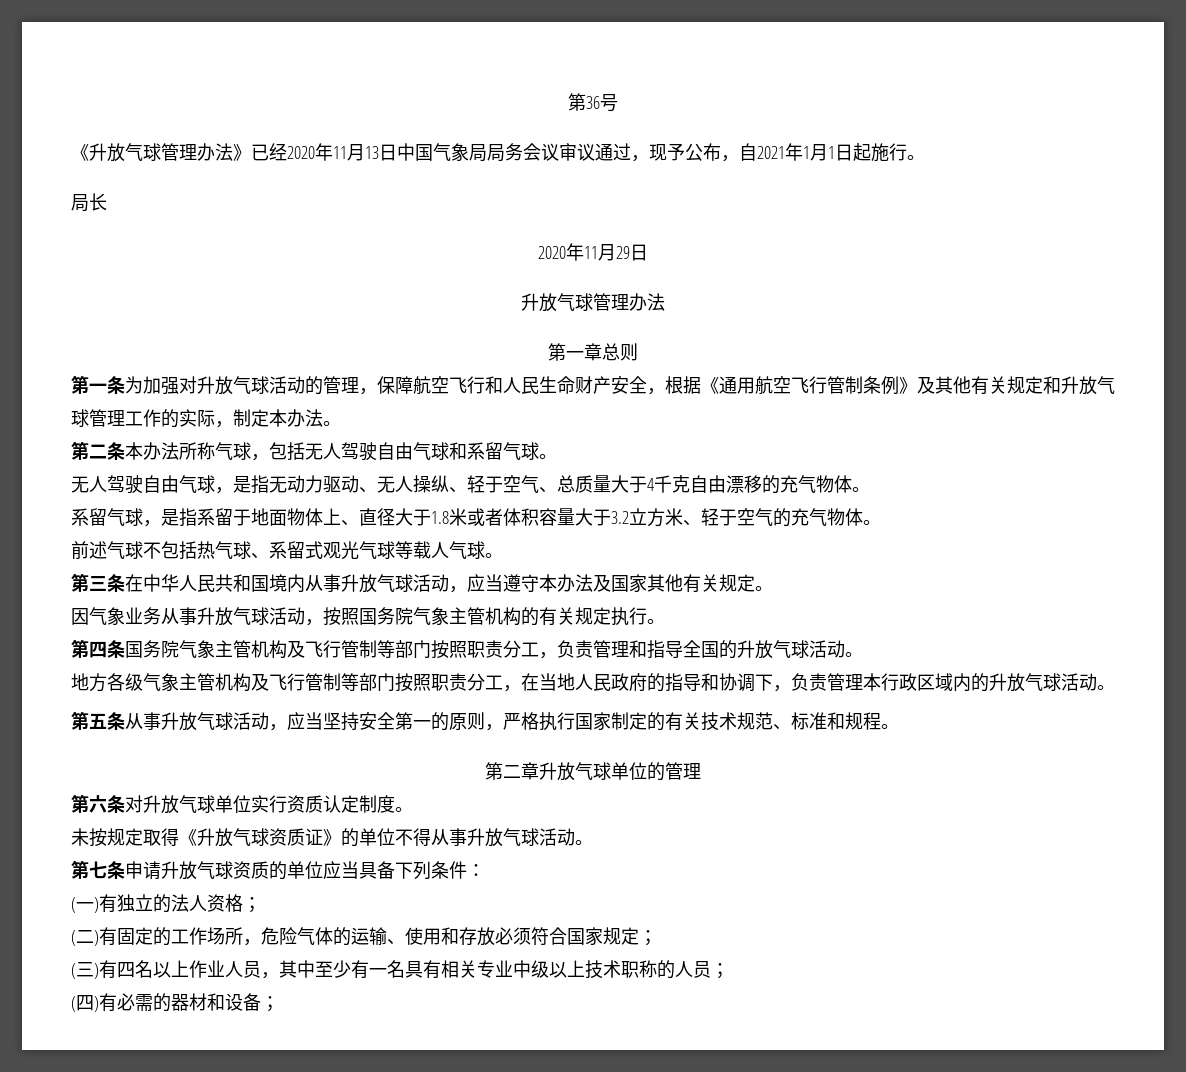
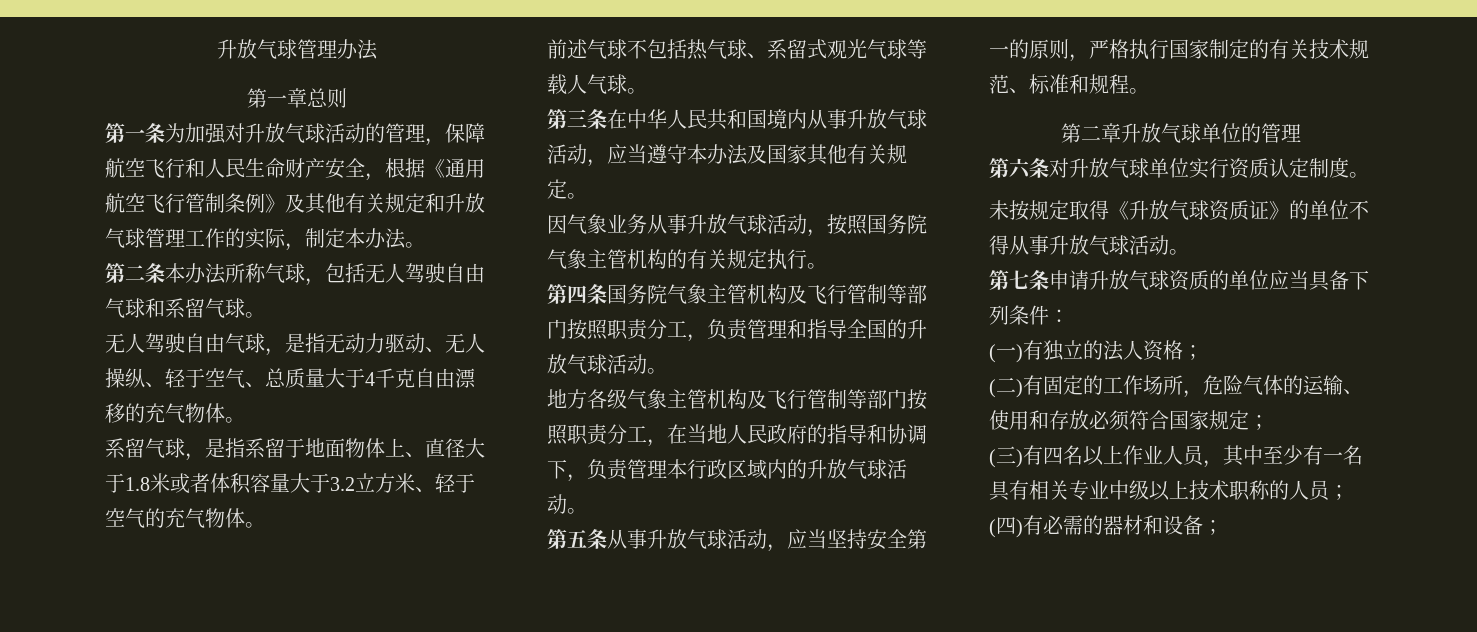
- 第36号
- 《升放气球管理办法》已经2020年11月13日中国气象局局务会议审议通过，现予公布，自2021年1月1日起施行。
- 局长
- 2020年11月29日

